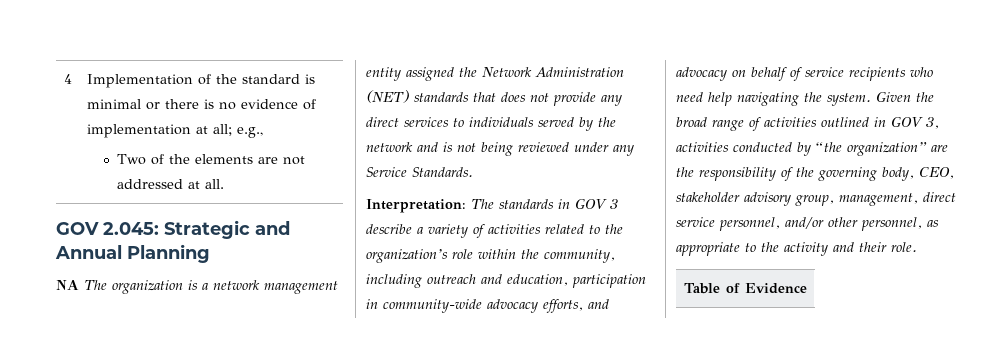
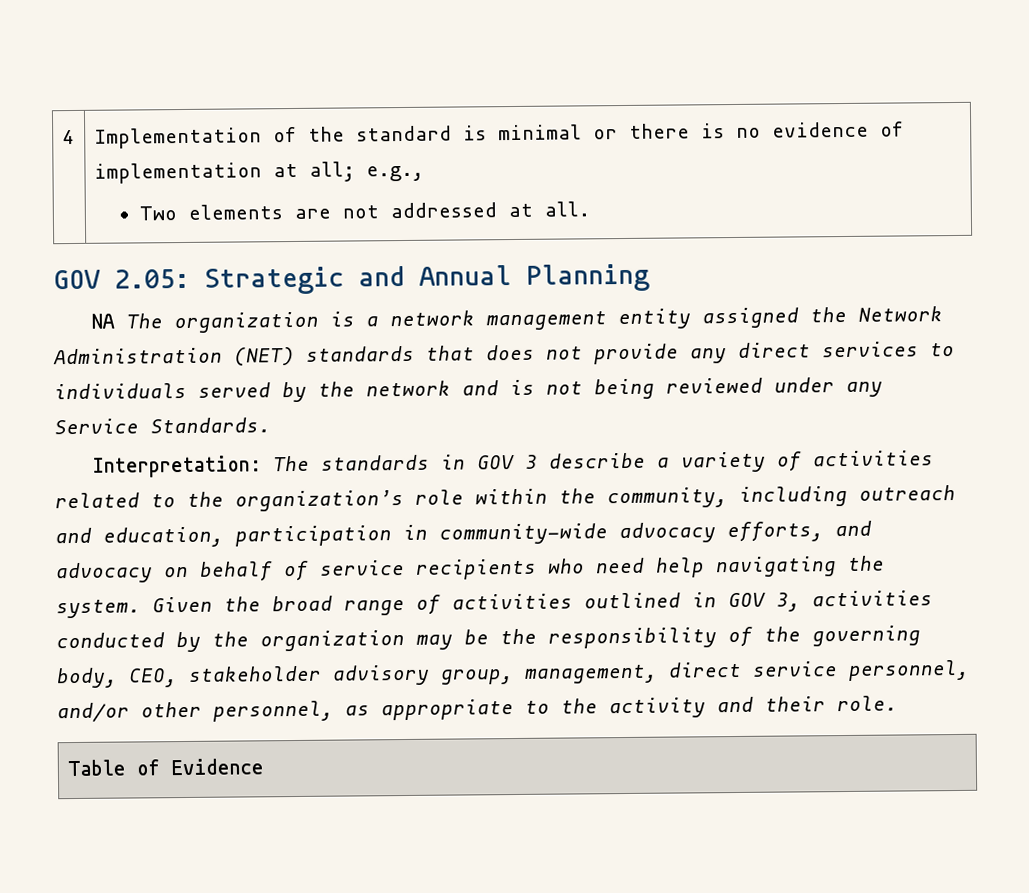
  4 | Implementation of the standard is minimal or there is no evidence of implementation at all; e.g.,
- Two of the elements are not addressed at all.
+ Two elements are not addressed at all.
- GOV 2.045: Strategic and Annual Planning
+ GOV 2.05: Strategic and Annual Planning
- Given the broad range of activities outlined in GOV 3, activities conducted by “the organization” are the responsibility of the governing body, CEO, stakeholder advisory group, management, direct service personnel, and/or other personnel, as appropriate to the activity and their role.
+ Given the broad range of activities outlined in GOV 3, activities conducted by the organization may be the responsibility of the governing body, CEO, stakeholder advisory group, management, direct service personnel, and/or other personnel, as appropriate to the activity and their role.

